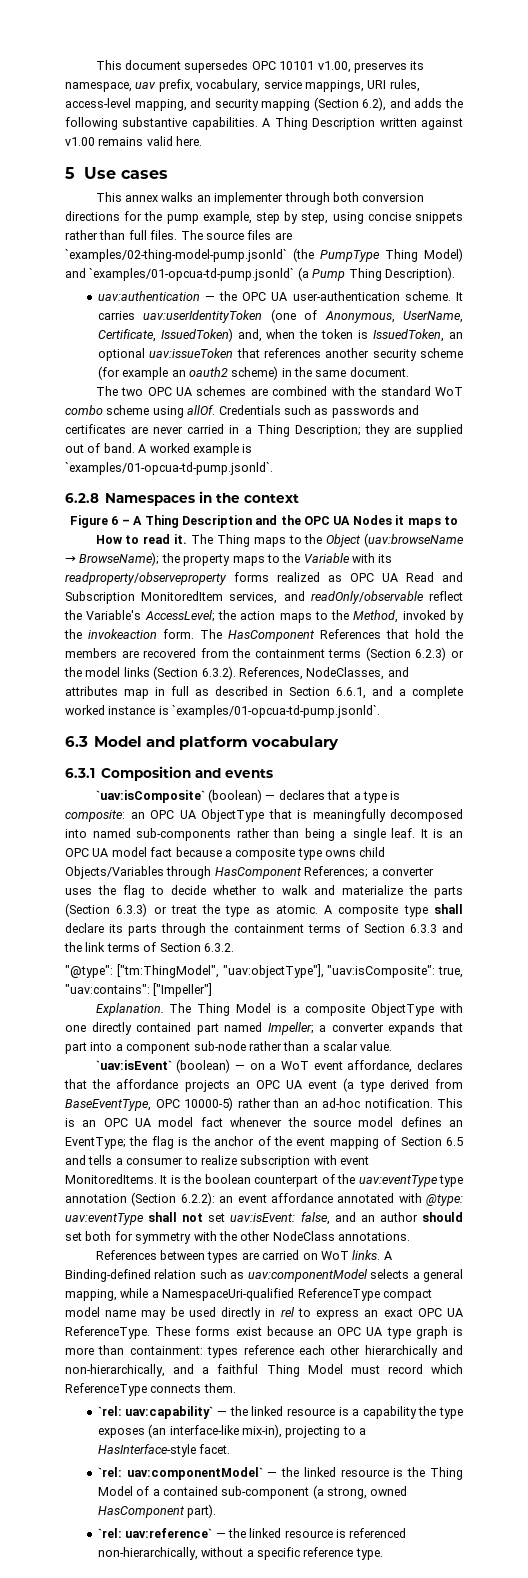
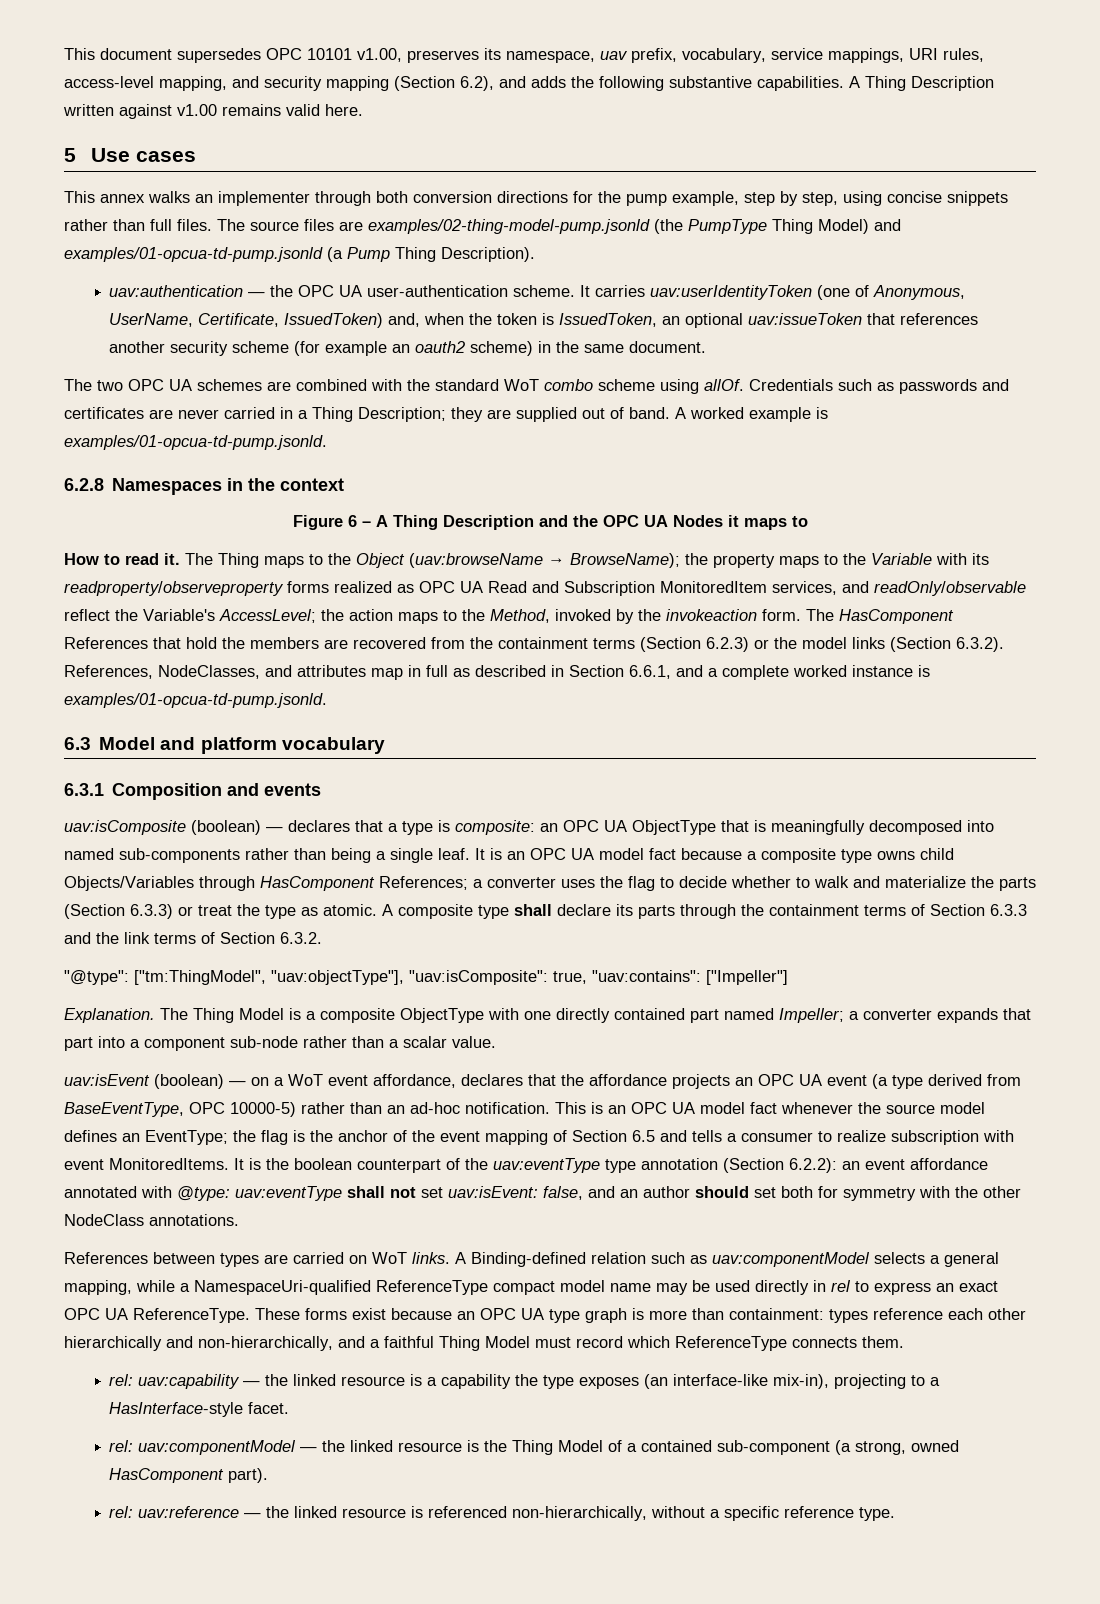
- The source files are `examples/02-thing-model-pump.jsonld` (the PumpType Thing Model) and `examples/01-opcua-td-pump.jsonld` (a Pump Thing Description).
+ The source files are examples/02-thing-model-pump.jsonld (the PumpType Thing Model) and examples/01-opcua-td-pump.jsonld (a Pump Thing Description).
- A worked example is `examples/01-opcua-td-pump.jsonld`.
+ A worked example is examples/01-opcua-td-pump.jsonld.
- The HasComponent References that hold the members are recovered from the containment terms (Section 6.2.3) or the model links (Section 6.3.2). References, NodeClasses, and attributes map in full as described in Section 6.6.1, and a complete worked instance is `examples/01-opcua-td-pump.jsonld`.
+ The HasComponent References that hold the members are recovered from the containment terms (Section 6.2.3) or the model links (Section 6.3.2). References, NodeClasses, and attributes map in full as described in Section 6.6.1, and a complete worked instance is examples/01-opcua-td-pump.jsonld.
- `uav:isComposite` (boolean) — declares that a type is composite: an OPC UA ObjectType that is meaningfully decomposed into named sub-components rather than being a single leaf.
+ uav:isComposite (boolean) — declares that a type is composite: an OPC UA ObjectType that is meaningfully decomposed into named sub-components rather than being a single leaf.
- `uav:isEvent` (boolean) — on a WoT event affordance, declares that the affordance projects an OPC UA event (a type derived from BaseEventType, OPC 10000-5) rather than an ad-hoc notification.
+ uav:isEvent (boolean) — on a WoT event affordance, declares that the affordance projects an OPC UA event (a type derived from BaseEventType, OPC 10000-5) rather than an ad-hoc notification.
- `rel: uav:capability` — the linked resource is a capability the type exposes (an interface-like mix-in), projecting to a HasInterface-style facet.
+ rel: uav:capability — the linked resource is a capability the type exposes (an interface-like mix-in), projecting to a HasInterface-style facet.
- `rel: uav:componentModel` — the linked resource is the Thing Model of a contained sub-component (a strong, owned HasComponent part).
+ rel: uav:componentModel — the linked resource is the Thing Model of a contained sub-component (a strong, owned HasComponent part).
- `rel: uav:reference` — the linked resource is referenced non-hierarchically, without a specific reference type.
+ rel: uav:reference — the linked resource is referenced non-hierarchically, without a specific reference type.

